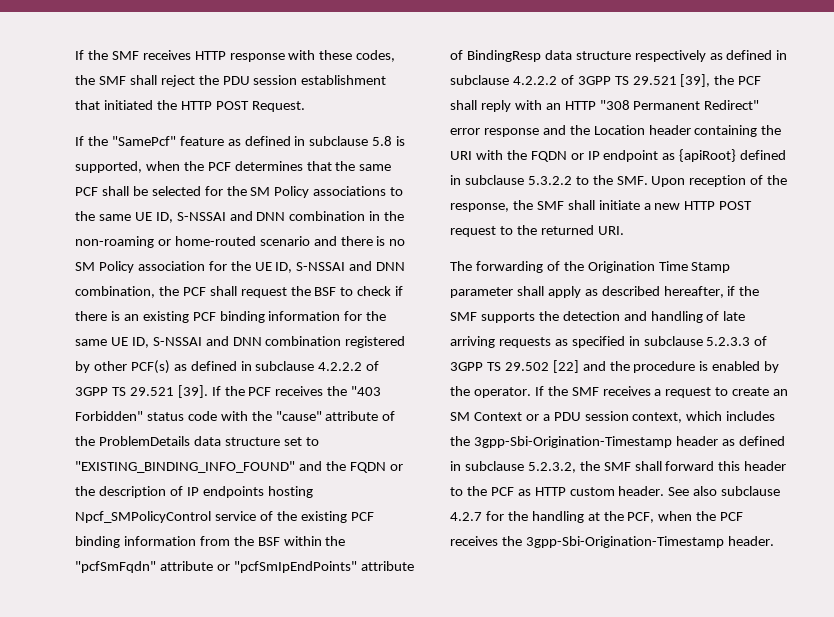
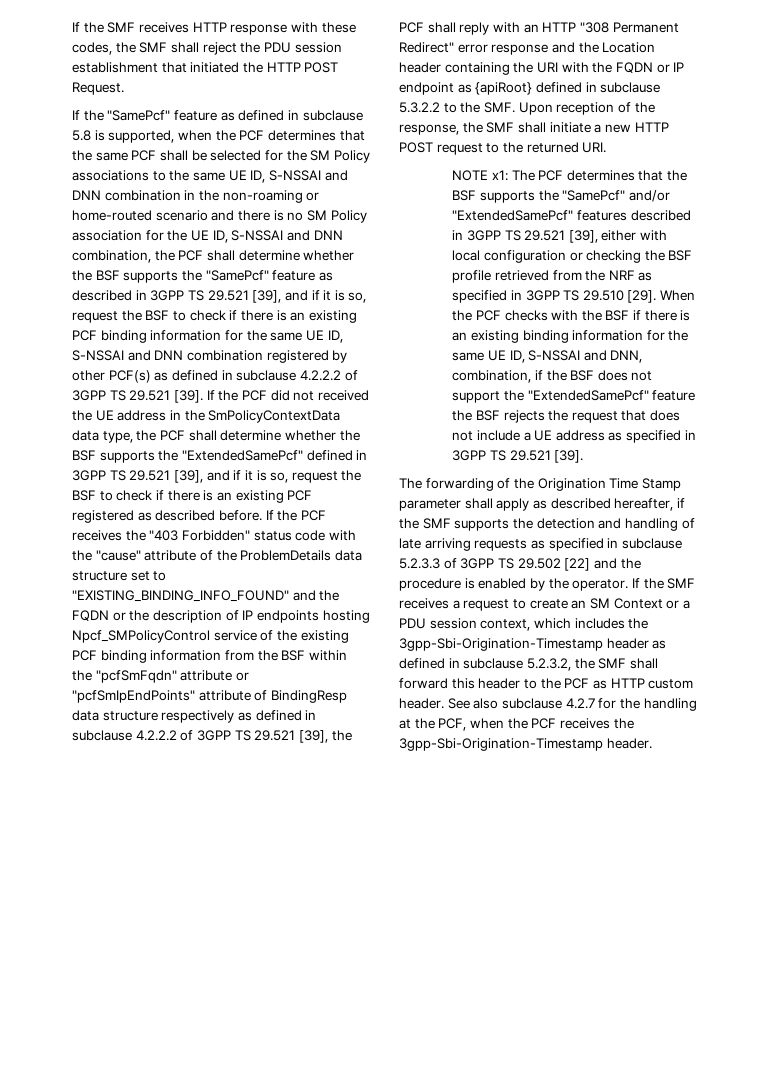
- If the "SamePcf" feature as defined in subclause 5.8 is supported, when the PCF determines that the same PCF shall be selected for the SM Policy associations to the same UE ID, S-NSSAI and DNN combination in the non-roaming or home-routed scenario and there is no SM Policy association for the UE ID, S-NSSAI and DNN combination, the PCF shall request the BSF to check if there is an existing PCF binding information for the same UE ID, S-NSSAI and DNN combination registered by other PCF(s) as defined in subclause 4.2.2.2 of 3GPP TS 29.521 [39].
+ If the "SamePcf" feature as defined in subclause 5.8 is supported, when the PCF determines that the same PCF shall be selected for the SM Policy associations to the same UE ID, S-NSSAI and DNN combination in the non-roaming or home-routed scenario and there is no SM Policy association for the UE ID, S-NSSAI and DNN combination, the PCF shall determine whether the BSF supports the "SamePcf" feature as described in 3GPP TS 29.521 [39], and if it is so, request the BSF to check if there is an existing PCF binding information for the same UE ID, S-NSSAI and DNN combination registered by other PCF(s) as defined in subclause 4.2.2.2 of 3GPP TS 29.521 [39].
- If the PCF receives the "403 Forbidden" status code with the "cause" attribute of the ProblemDetails data structure set to "EXISTING_BINDING_INFO_FOUND" and the FQDN or the description of IP endpoints hosting Npcf_SMPolicyControl service of the existing PCF binding information from the BSF within the "pcfSmFqdn" attribute or "pcfSmIpEndPoints" attribute of BindingResp data structure respectively as defined in subclause 4.2.2.2 of 3GPP TS 29.521 [39], the PCF shall reply with an HTTP "308 Permanent Redirect" error response and the Location header containing the URI with the FQDN or IP endpoint as {apiRoot} defined in subclause 5.3.2.2 to the SMF. Upon reception of the response, the SMF shall initiate a new HTTP POST request to the returned URI.
+ If the PCF did not received the UE address in the SmPolicyContextData data type, the PCF shall determine whether the BSF supports the "ExtendedSamePcf" defined in 3GPP TS 29.521 [39], and if it is so, request the BSF to check if there is an existing PCF registered as described before. If the PCF receives the "403 Forbidden" status code with the "cause" attribute of the ProblemDetails data structure set to "EXISTING_BINDING_INFO_FOUND" and the FQDN or the description of IP endpoints hosting Npcf_SMPolicyControl service of the existing PCF binding information from the BSF within the "pcfSmFqdn" attribute or "pcfSmIpEndPoints" attribute of BindingResp data structure respectively as defined in subclause 4.2.2.2 of 3GPP TS 29.521 [39], the PCF shall reply with an HTTP "308 Permanent Redirect" error response and the Location header containing the URI with the FQDN or IP endpoint as {apiRoot} defined in subclause 5.3.2.2 to the SMF. Upon reception of the response, the SMF shall initiate a new HTTP POST request to the returned URI.
+ NOTE x1: The PCF determines that the BSF supports the "SamePcf" and/or "ExtendedSamePcf" features described in 3GPP TS 29.521 [39], either with local configuration or checking the BSF profile retrieved from the NRF as specified in 3GPP TS 29.510 [29]. When the PCF checks with the BSF if there is an existing binding information for the same UE ID, S-NSSAI and DNN, combination, if the BSF does not support the "ExtendedSamePcf" feature the BSF rejects the request that does not include a UE address as specified in 3GPP TS 29.521 [39].

